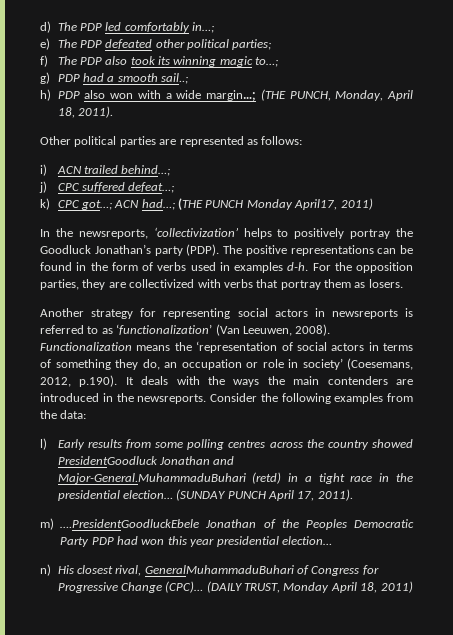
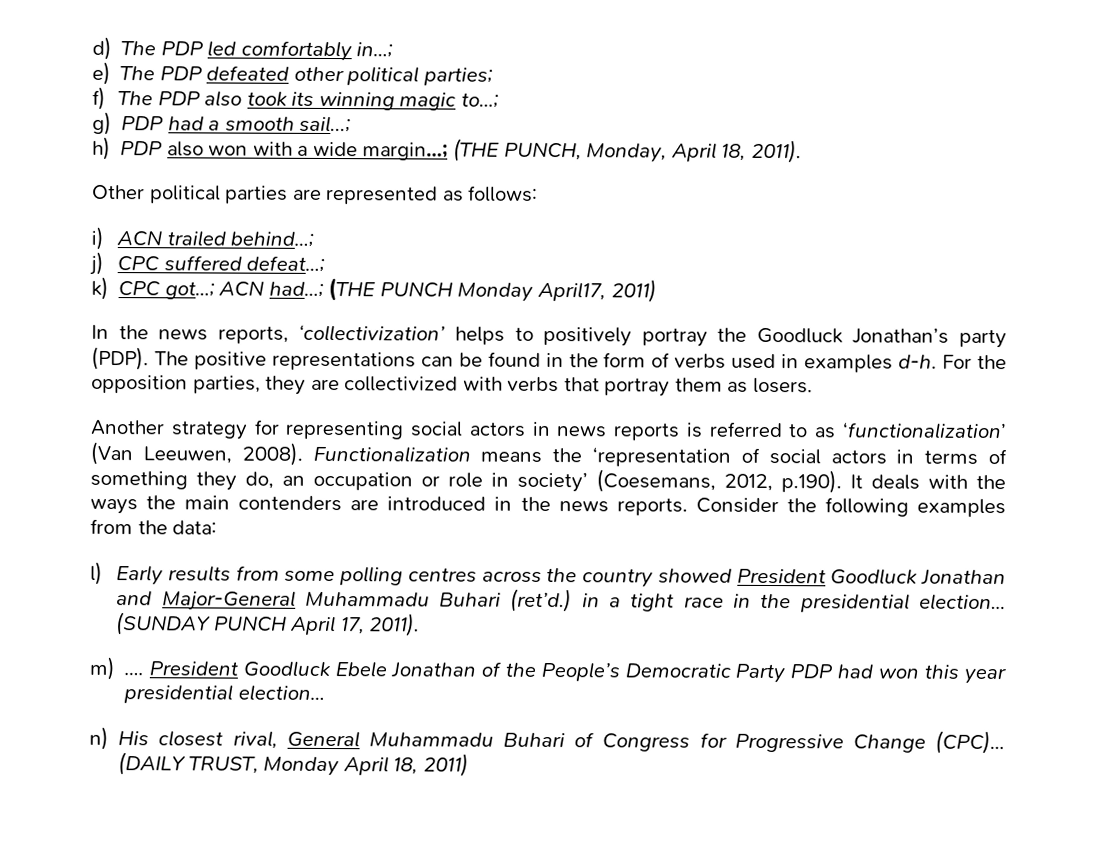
- g) PDP had a smooth sail..;
+ g) PDP had a smooth sail...;
- In the newsreports, ‘collectivization’ helps to positively portray the Goodluck Jonathan’s party (PDP).
+ In the news reports, ‘collectivization’ helps to positively portray the Goodluck Jonathan’s party (PDP).
- Another strategy for representing social actors in newsreports is referred to as ‘functionalization’ (Van Leeuwen, 2008).
+ Another strategy for representing social actors in news reports is referred to as ‘functionalization’ (Van Leeuwen, 2008).
- Functionalization means the ‘representation of social actors in terms of something they do, an occupation or role in society’ (Coesemans, 2012, p.190). It deals with the ways the main contenders are introduced in the newsreports.
+ Functionalization means the ‘representation of social actors in terms of something they do, an occupation or role in society’ (Coesemans, 2012, p.190). It deals with the ways the main contenders are introduced in the news reports.
- l) Early results from some polling centres across the country showed PresidentGoodluck Jonathan and Major-General.MuhammaduBuhari (retd) in a tight race in the presidential election…
+ l) Early results from some polling centres across the country showed President Goodluck Jonathan and Major-General Muhammadu Buhari (ret’d.) in a tight race in the presidential election…
- m) ….PresidentGoodluckEbele Jonathan of the Peoples Democratic Party PDP had won this year presidential election…
+ m) …. President Goodluck Ebele Jonathan of the People’s Democratic Party PDP had won this year presidential election…
- n) His closest rival, GeneralMuhammaduBuhari of Congress for Progressive Change (CPC)…
+ n) His closest rival, General Muhammadu Buhari of Congress for Progressive Change (CPC)…

